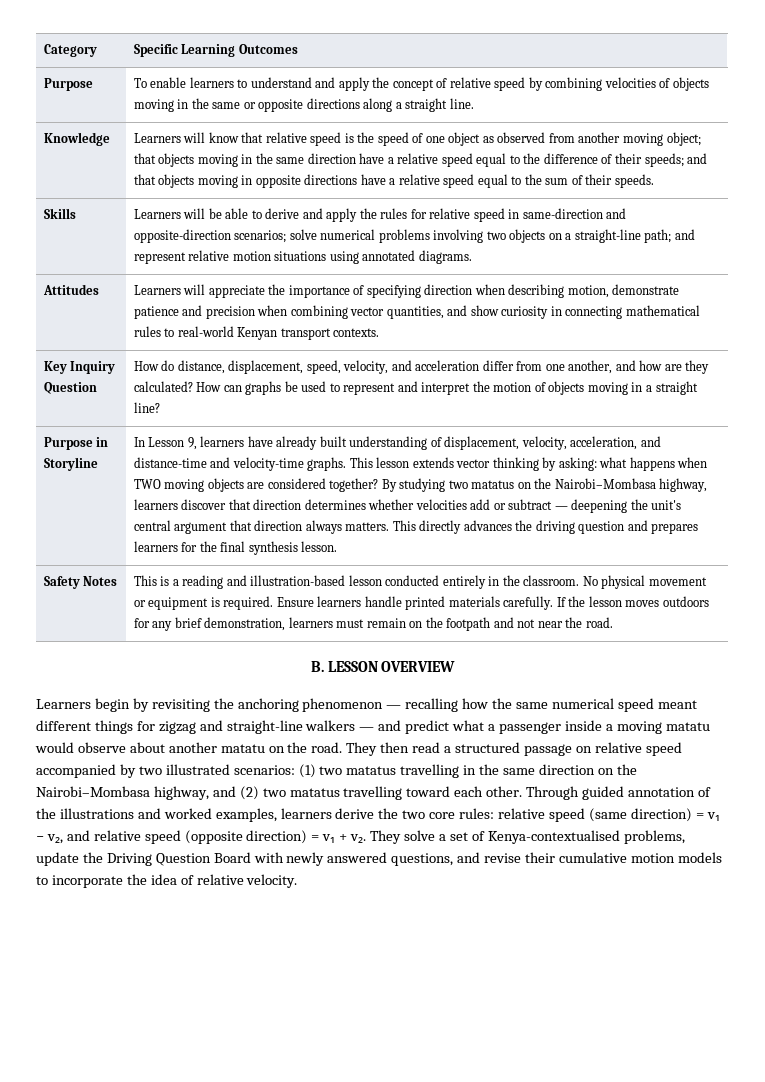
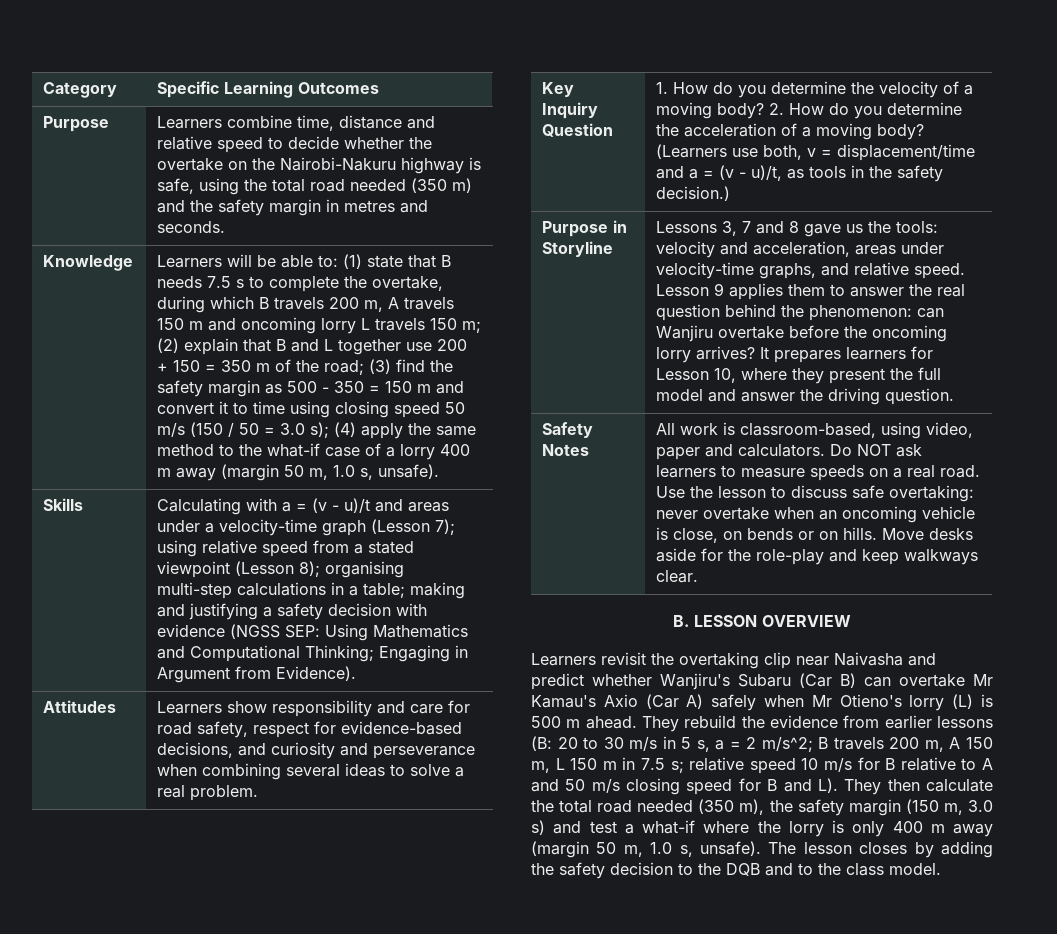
- Purpose | To enable learners to understand and apply the concept of relative speed by combining velocities of objects moving in the same or opposite directions along a straight line.
- Knowledge | Learners will know that relative speed is the speed of one object as observed from another moving object; that objects moving in the same direction have a relative speed equal to the difference of their speeds; and that objects moving in opposite directions have a relative speed equal to the sum of their speeds.
- Skills | Learners will be able to derive and apply the rules for relative speed in same-direction and opposite-direction scenarios; solve numerical problems involving two objects on a straight-line path; and represent relative motion situations using annotated diagrams.
- Attitudes | Learners will appreciate the importance of specifying direction when describing motion, demonstrate patience and precision when combining vector quantities, and show curiosity in connecting mathematical rules to real-world Kenyan transport contexts.
+ Purpose | Learners combine time, distance and relative speed to decide whether the overtake on the Nairobi-Nakuru highway is safe, using the total road needed (350 m) and the safety margin in metres and seconds.
+ Knowledge | Learners will be able to: (1) state that B needs 7.5 s to complete the overtake, during which B travels 200 m, A travels 150 m and oncoming lorry L travels 150 m; (2) explain that B and L together use 200 + 150 = 350 m of the road; (3) find the safety margin as 500 - 350 = 150 m and convert it to time using closing speed 50 m/s (150 / 50 = 3.0 s); (4) apply the same method to the what-if case of a lorry 400 m away (margin 50 m, 1.0 s, unsafe).
+ Skills | Calculating with a = (v - u)/t and areas under a velocity-time graph (Lesson 7); using relative speed from a stated viewpoint (Lesson 8); organising multi-step calculations in a table; making and justifying a safety decision with evidence (NGSS SEP: Using Mathematics and Computational Thinking; Engaging in Argument from Evidence).
+ Attitudes | Learners show responsibility and care for road safety, respect for evidence-based decisions, and curiosity and perseverance when combining several ideas to solve a real problem.
- How do distance, displacement, speed, velocity, and acceleration differ from one another, and how are they calculated? How can graphs be used to represent and interpret the motion of objects moving in a straight line?
- Purpose in Storyline | In Lesson 9, learners have already built understanding of displacement, velocity, acceleration, and distance-time and velocity-time graphs. This lesson extends vector thinking by asking: what happens when TWO moving objects are considered together? By studying two matatus on the Nairobi–Mombasa highway, learners discover that direction determines whether velocities add or subtract — deepening the unit's central argument that direction always matters. This directly advances the driving question and prepares learners for the final synthesis lesson.
- Safety Notes | This is a reading and illustration-based lesson conducted entirely in the classroom. No physical movement or equipment is required. Ensure learners handle printed materials carefully. If the lesson moves outdoors for any brief demonstration, learners must remain on the footpath and not near the road.
+ 1. How do you determine the velocity of a moving body? 2. How do you determine the acceleration of a moving body? (Learners use both, v = displacement/time and a = (v - u)/t, as tools in the safety decision.)
+ Purpose in Storyline | Lessons 3, 7 and 8 gave us the tools: velocity and acceleration, areas under velocity-time graphs, and relative speed. Lesson 9 applies them to answer the real question behind the phenomenon: can Wanjiru overtake before the oncoming lorry arrives? It prepares learners for Lesson 10, where they present the full model and answer the driving question.
+ Safety Notes | All work is classroom-based, using video, paper and calculators. Do NOT ask learners to measure speeds on a real road. Use the lesson to discuss safe overtaking: never overtake when an oncoming vehicle is close, on bends or on hills. Move desks aside for the role-play and keep walkways clear.
  B. LESSON OVERVIEW
- Learners begin by revisiting the anchoring phenomenon — recalling how the same numerical speed meant different things for zigzag and straight-line walkers — and predict what a passenger inside a moving matatu would observe about another matatu on the road. They then read a structured passage on relative speed accompanied by two illustrated scenarios: (1) two matatus travelling in the same direction on the Nairobi–Mombasa highway, and (2) two matatus travelling toward each other. Through guided annotation of the illustrations and worked examples, learners derive the two core rules: relative speed (same direction) = v₁ − v₂, and relative speed (opposite direction) = v₁ + v₂. They solve a set of Kenya-contextualised problems, update the Driving Question Board with newly answered questions, and revise their cumulative motion models to incorporate the idea of relative velocity.
+ Learners revisit the overtaking clip near Naivasha and predict whether Wanjiru's Subaru (Car B) can overtake Mr Kamau's Axio (Car A) safely when Mr Otieno's lorry (L) is 500 m ahead. They rebuild the evidence from earlier lessons (B: 20 to 30 m/s in 5 s, a = 2 m/s^2; B travels 200 m, A 150 m, L 150 m in 7.5 s; relative speed 10 m/s for B relative to A and 50 m/s closing speed for B and L). They then calculate the total road needed (350 m), the safety margin (150 m, 3.0 s) and test a what-if where the lorry is only 400 m away (margin 50 m, 1.0 s, unsafe). The lesson closes by adding the safety decision to the DQB and to the class model.

